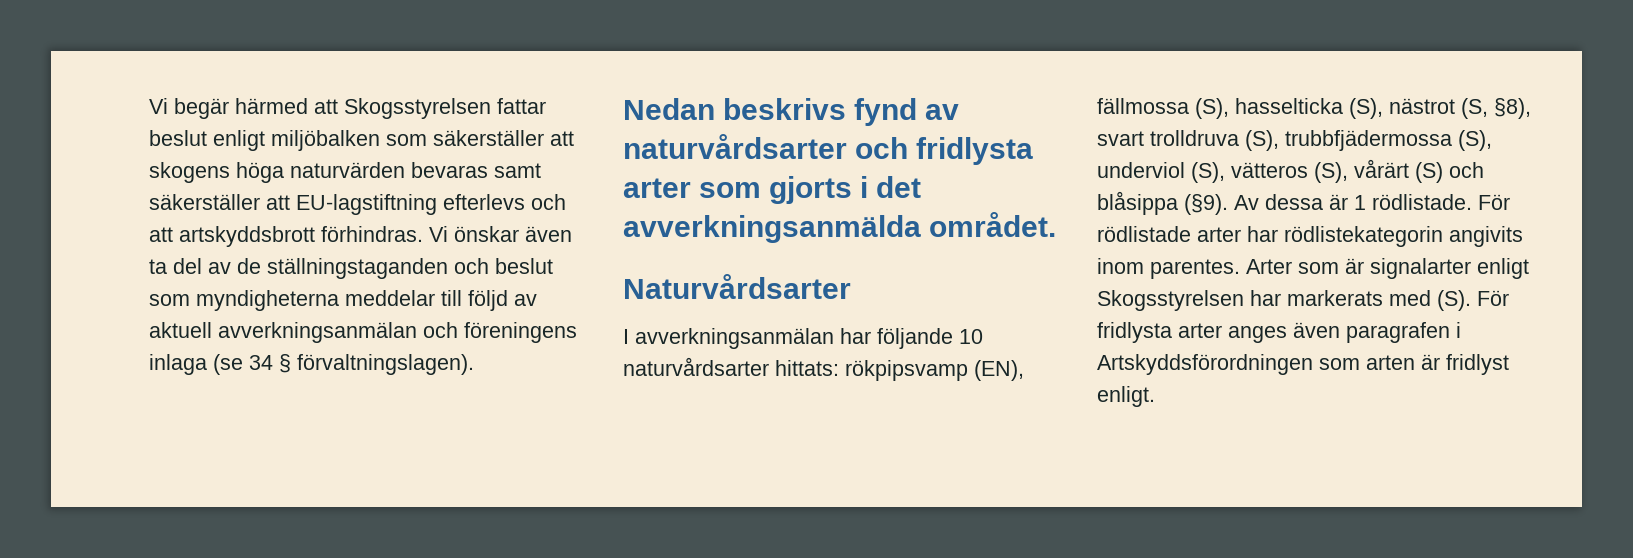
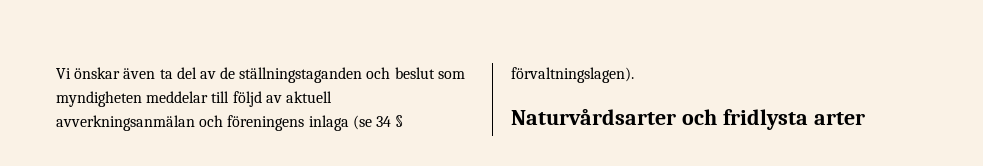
- Vi begär härmed att Skogsstyrelsen fattar beslut enligt miljöbalken som säkerställer att skogens höga naturvärden bevaras samt säkerställer att EU-lagstiftning efterlevs och att artskyddsbrott förhindras. Vi önskar även ta del av de ställningstaganden och beslut som myndigheterna meddelar till följd av aktuell avverkningsanmälan och föreningens inlaga (se 34 § förvaltningslagen).
+ Vi önskar även ta del av de ställningstaganden och beslut som myndigheten meddelar till följd av aktuell avverkningsanmälan och föreningens inlaga (se 34 § förvaltningslagen).
- Nedan beskrivs fynd av naturvårdsarter och fridlysta arter som gjorts i det avverkningsanmälda området.
- Naturvårdsarter
- I avverkningsanmälan har följande 10 naturvårdsarter hittats: rökpipsvamp (EN), fällmossa (S), hasselticka (S), nästrot (S, §8), svart trolldruva (S), trubbfjädermossa (S), underviol (S), vätteros (S), vårärt (S) och blåsippa (§9). Av dessa är 1 rödlistade. För rödlistade arter har rödlistekategorin angivits inom parentes. Arter som är signalarter enligt Skogsstyrelsen har markerats med (S). För fridlysta arter anges även paragrafen i Artskyddsförordningen som arten är fridlyst enligt.
+ Naturvårdsarter och fridlysta arter

